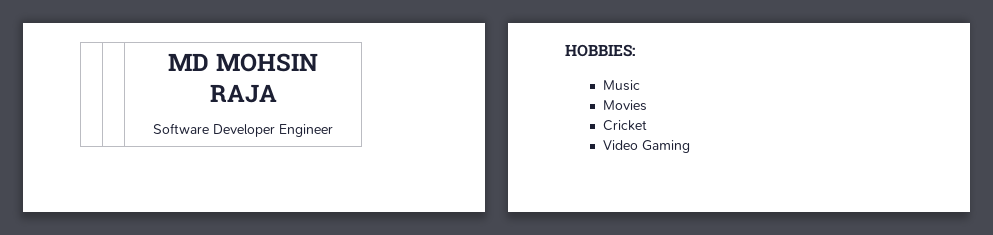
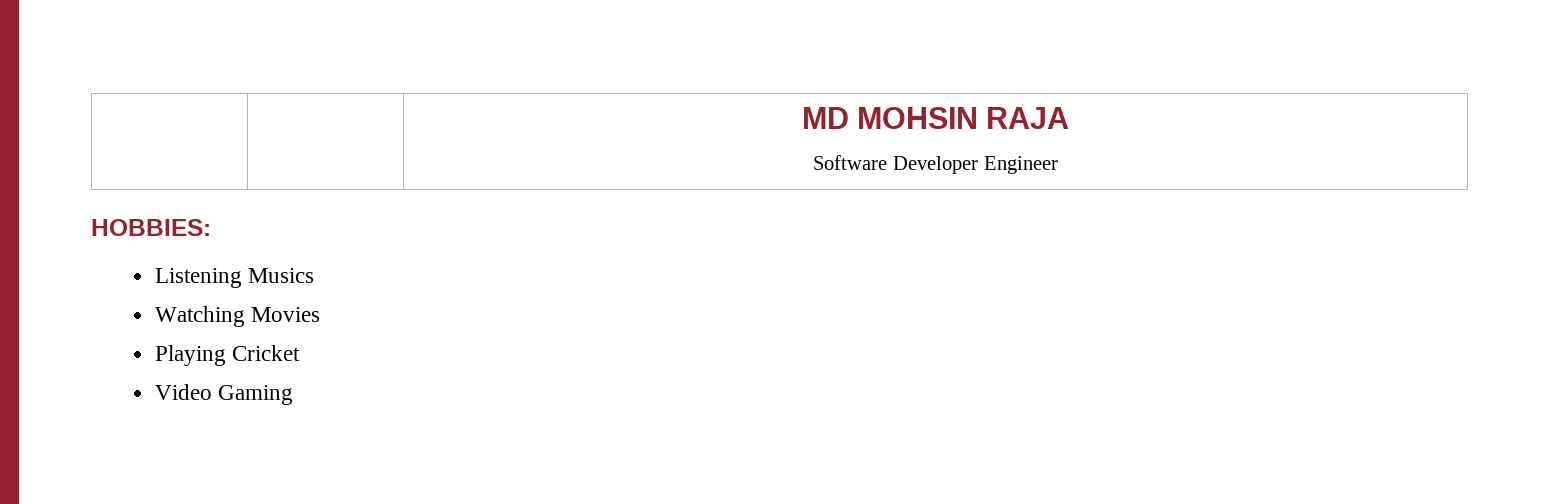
- Music
- Movies
+ Listening Musics
+ Watching Movies
- Cricket
+ Playing Cricket

